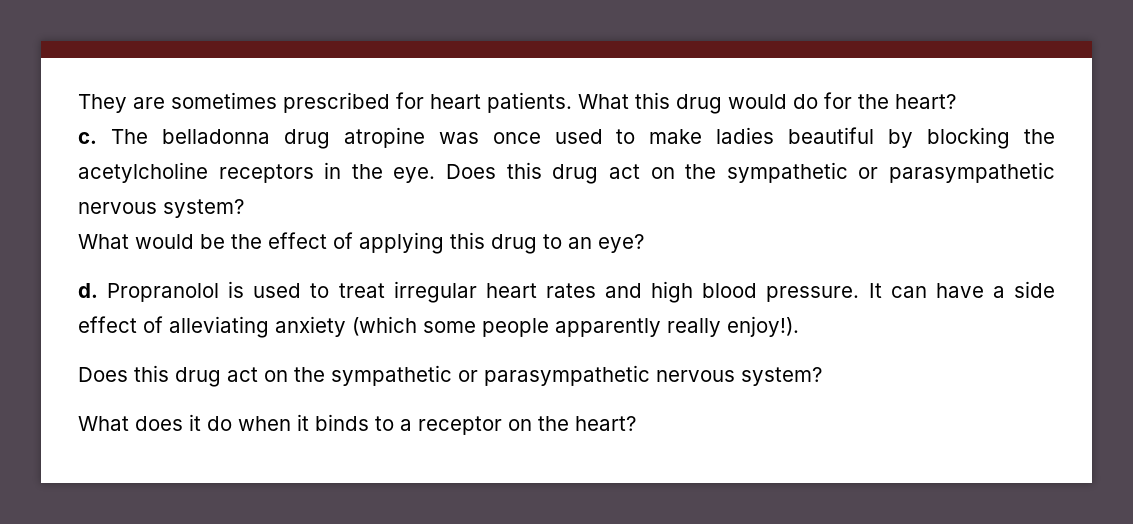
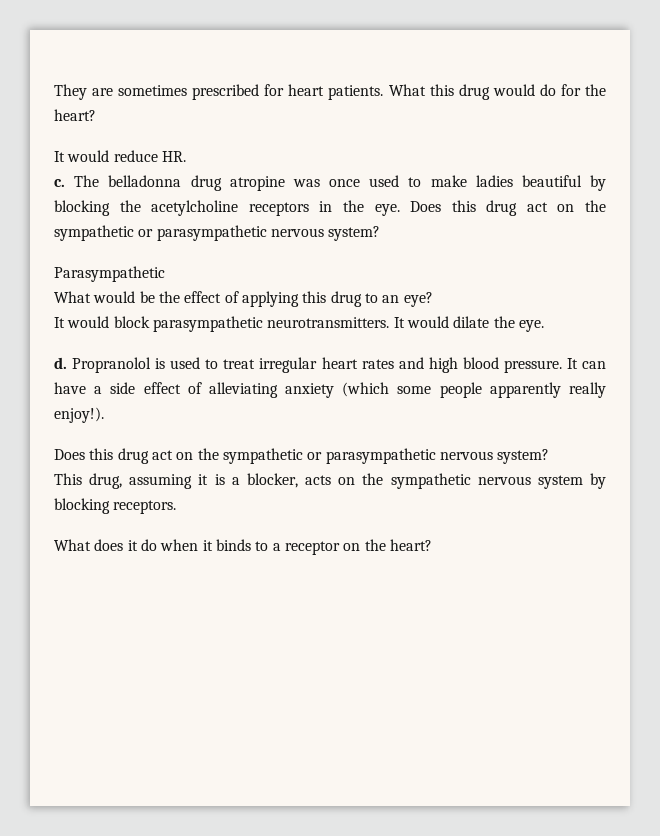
+ It would reduce HR.
+ Parasympathetic
+ It would block parasympathetic neurotransmitters. It would dilate the eye.
+ This drug, assuming it is a blocker, acts on the sympathetic nervous system by blocking receptors.

